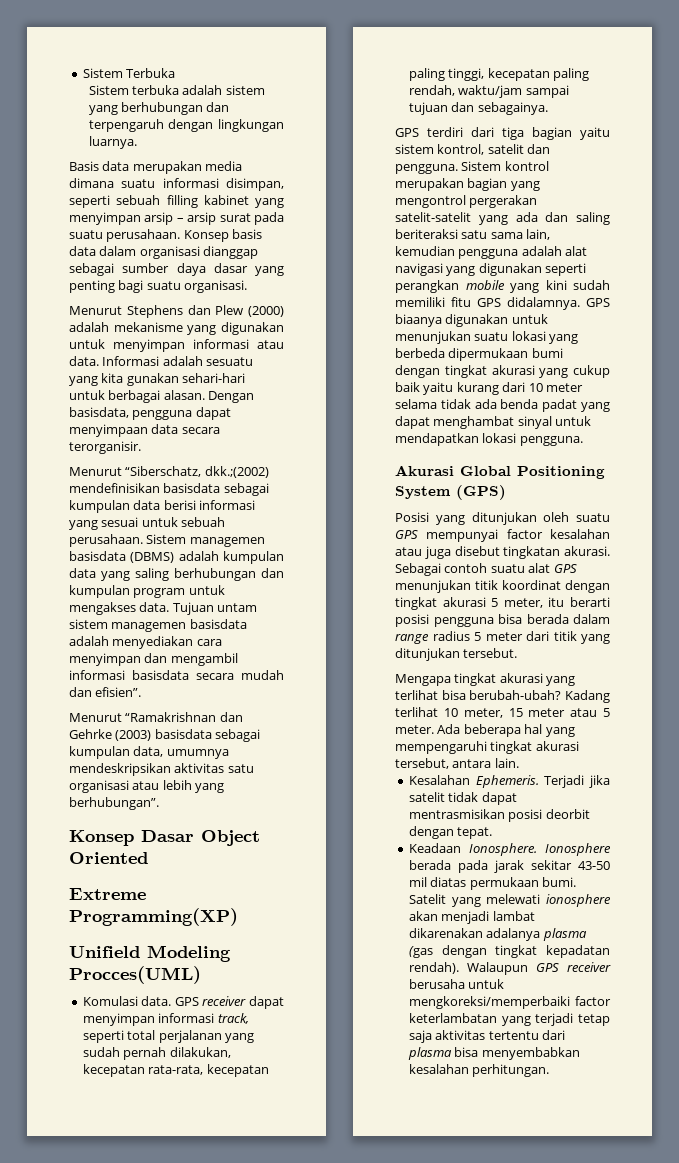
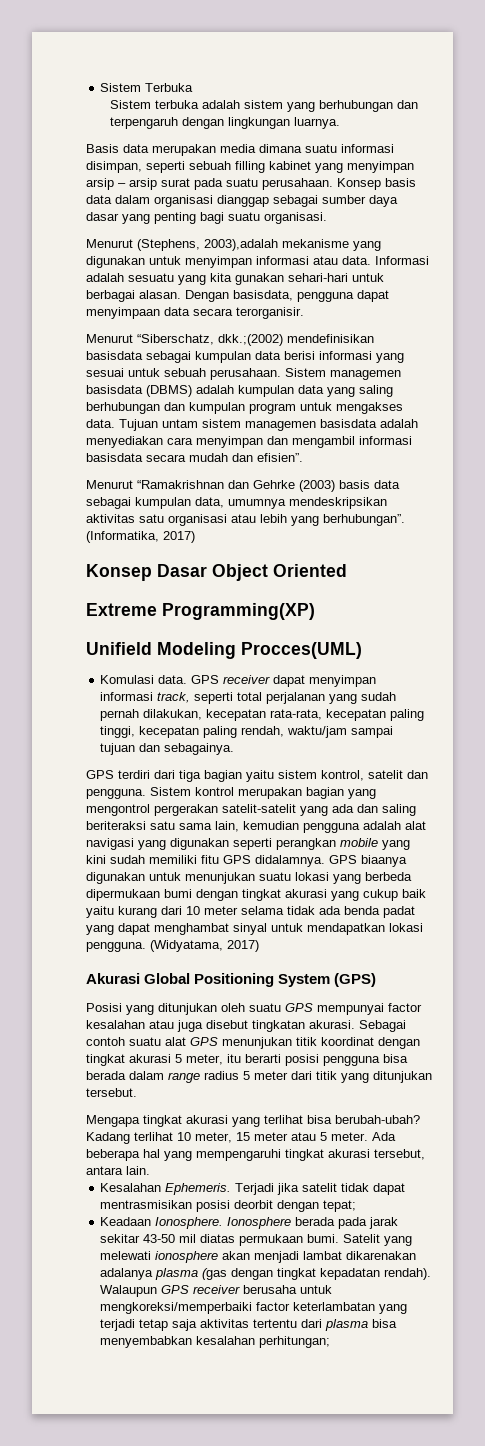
- Menurut Stephens dan Plew (2000) adalah mekanisme yang digunakan untuk menyimpan informasi atau data.
+ Menurut (Stephens, 2003),adalah mekanisme yang digunakan untuk menyimpan informasi atau data.
- Menurut “Ramakrishnan dan Gehrke (2003) basisdata sebagai kumpulan data, umumnya mendeskripsikan aktivitas satu organisasi atau lebih yang berhubungan”.
+ Menurut “Ramakrishnan dan Gehrke (2003) basis data sebagai kumpulan data, umumnya mendeskripsikan aktivitas satu organisasi atau lebih yang berhubungan”. (Informatika, 2017)
+ (Widyatama, 2017)
- Terjadi jika satelit tidak dapat mentrasmisikan posisi deorbit dengan tepat.
+ Terjadi jika satelit tidak dapat mentrasmisikan posisi deorbit dengan tepat;
- Walaupun GPS receiver berusaha untuk mengkoreksi/memperbaiki factor keterlambatan yang terjadi tetap saja aktivitas tertentu dari plasma bisa menyembabkan kesalahan perhitungan.
+ Walaupun GPS receiver berusaha untuk mengkoreksi/memperbaiki factor keterlambatan yang terjadi tetap saja aktivitas tertentu dari plasma bisa menyembabkan kesalahan perhitungan;

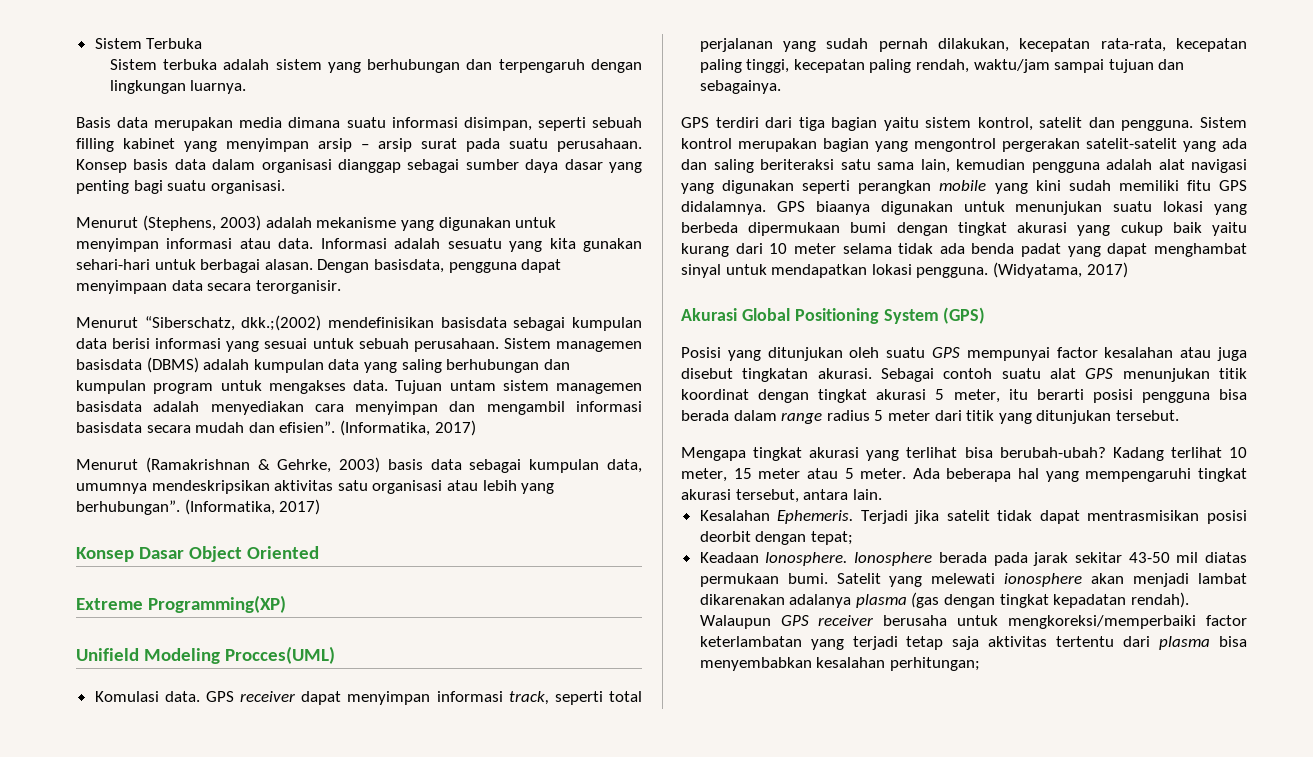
- Menurut (Stephens, 2003),adalah mekanisme yang digunakan untuk menyimpan informasi atau data.
+ Menurut (Stephens, 2003) adalah mekanisme yang digunakan untuk menyimpan informasi atau data.
- Tujuan untam sistem managemen basisdata adalah menyediakan cara menyimpan dan mengambil informasi basisdata secara mudah dan efisien”.
- Menurut “Ramakrishnan dan Gehrke (2003) basis data sebagai kumpulan data, umumnya mendeskripsikan aktivitas satu organisasi atau lebih yang berhubungan”.
+ Tujuan untam sistem managemen basisdata adalah menyediakan cara menyimpan dan mengambil informasi basisdata secara mudah dan efisien”. (Informatika, 2017)
+ Menurut (Ramakrishnan & Gehrke, 2003) basis data sebagai kumpulan data, umumnya mendeskripsikan aktivitas satu organisasi atau lebih yang berhubungan”.

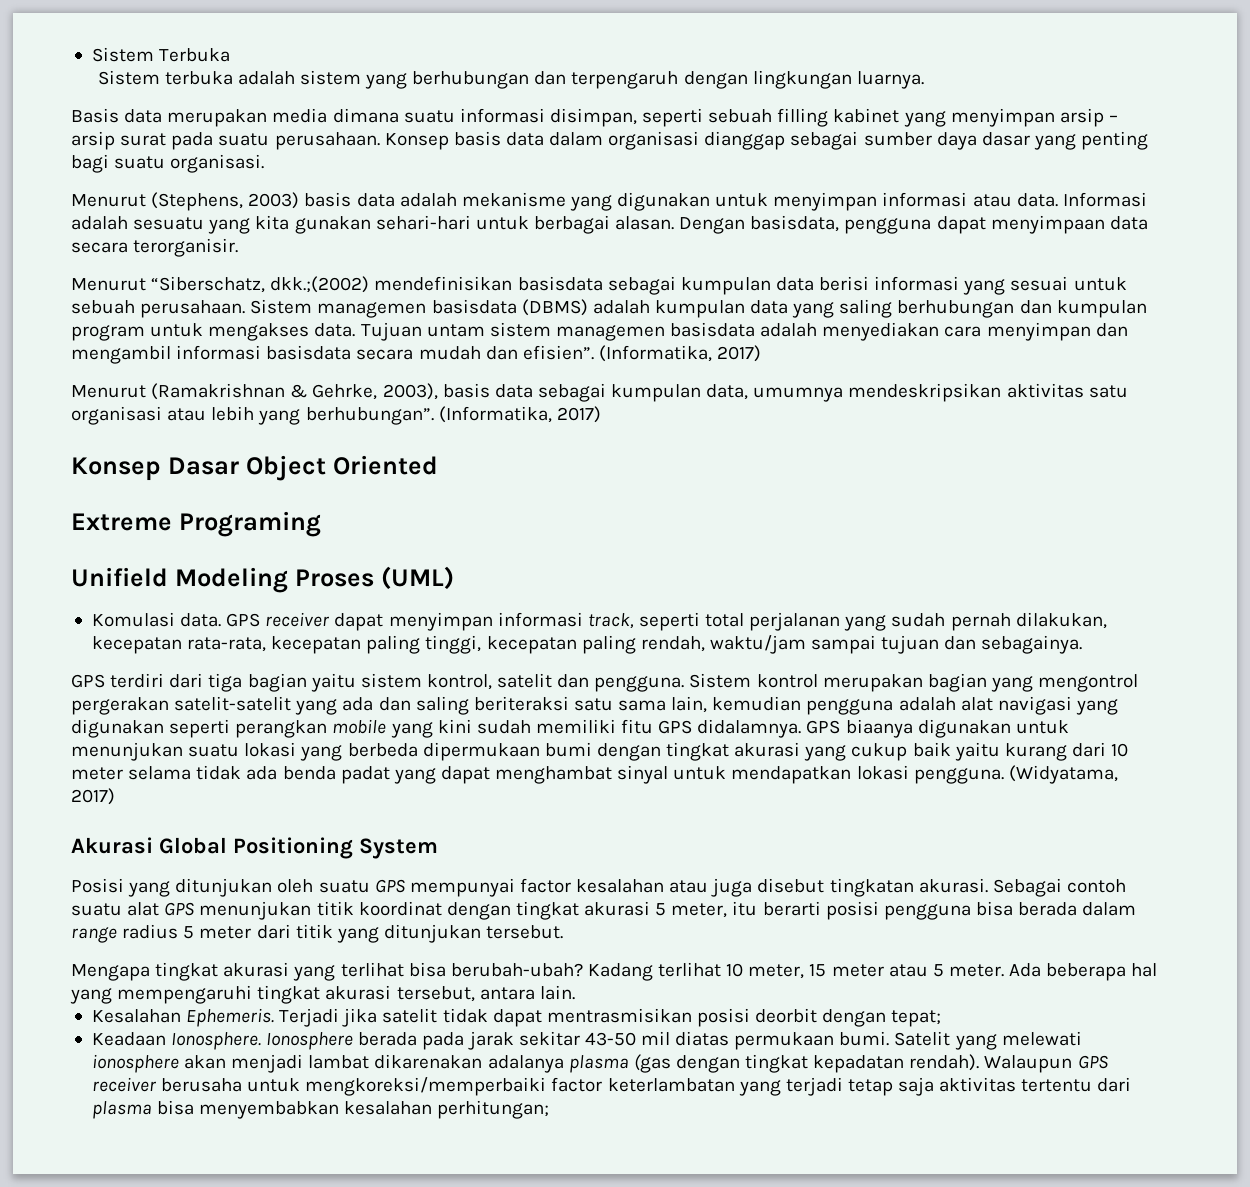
- Menurut (Stephens, 2003) adalah mekanisme yang digunakan untuk menyimpan informasi atau data.
+ Menurut (Stephens, 2003) basis data adalah mekanisme yang digunakan untuk menyimpan informasi atau data.
- Menurut (Ramakrishnan & Gehrke, 2003) basis data sebagai kumpulan data, umumnya mendeskripsikan aktivitas satu organisasi atau lebih yang berhubungan”.
+ Menurut (Ramakrishnan & Gehrke, 2003), basis data sebagai kumpulan data, umumnya mendeskripsikan aktivitas satu organisasi atau lebih yang berhubungan”.
- Extreme Programming(XP)
+ Extreme Programing
- Unifield Modeling Procces(UML)
+ Unifield Modeling Proses (UML)
- Akurasi Global Positioning System (GPS)
+ Akurasi Global Positioning System

